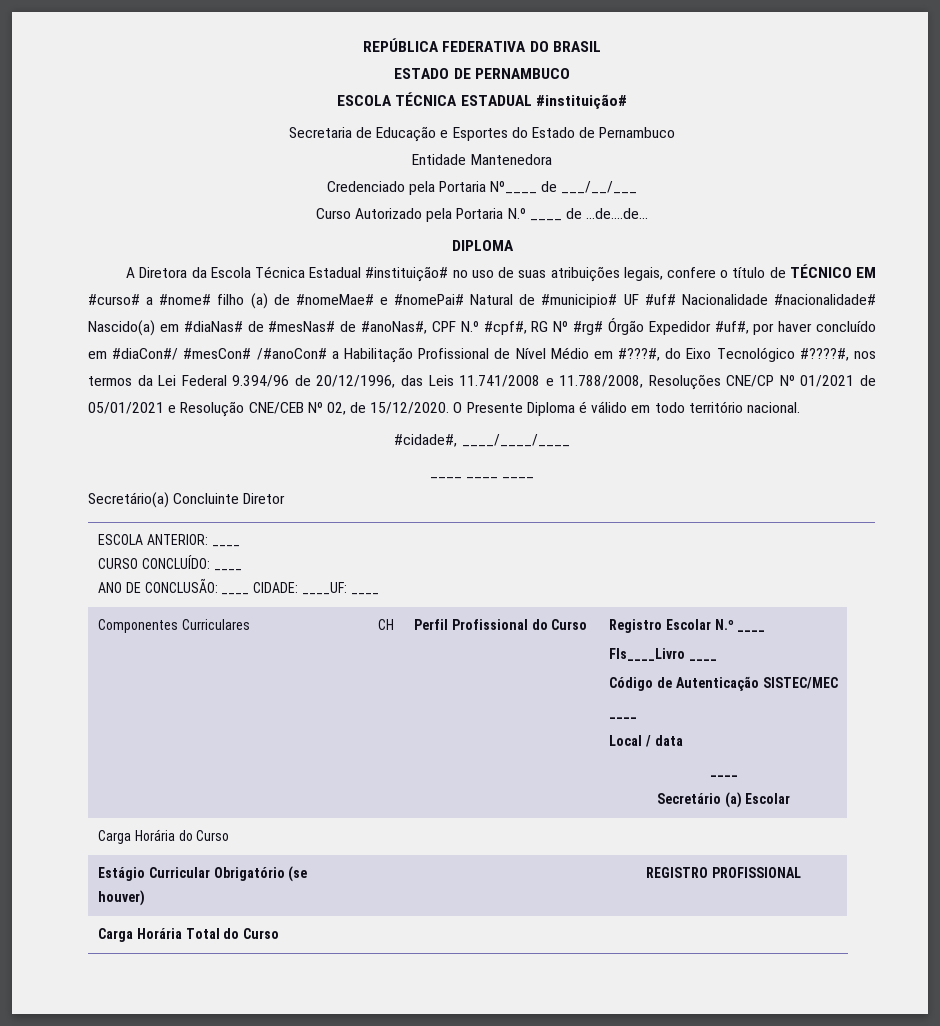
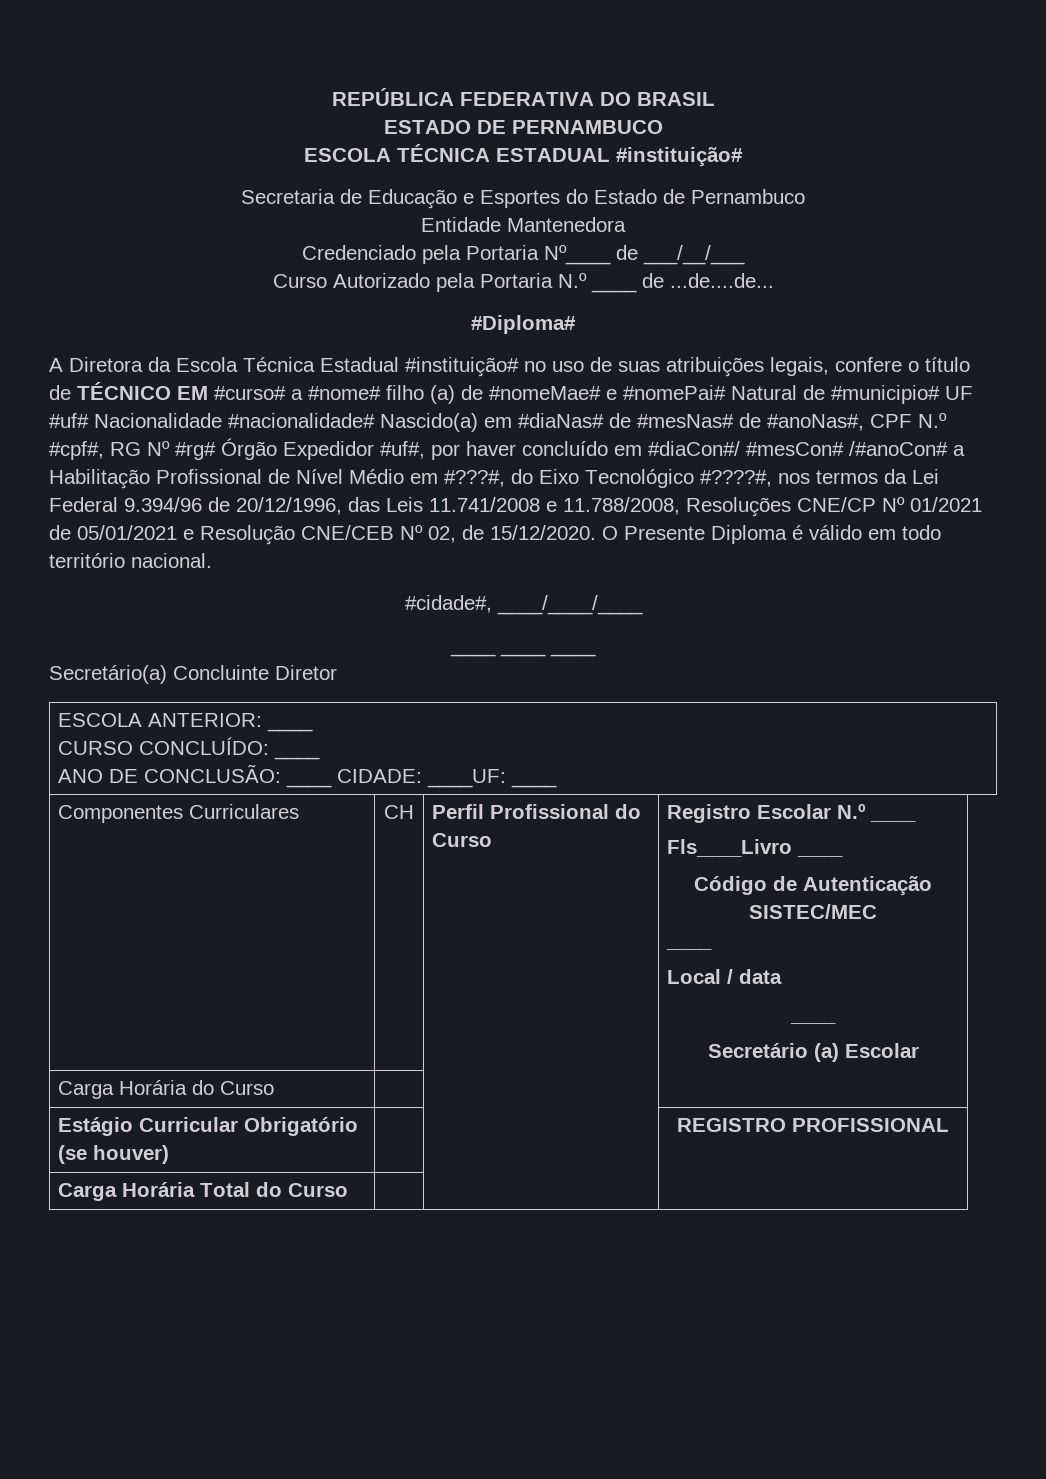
- DIPLOMA
+ #Diploma#

